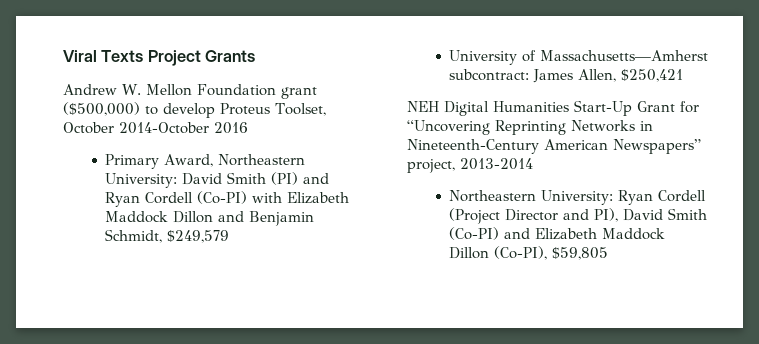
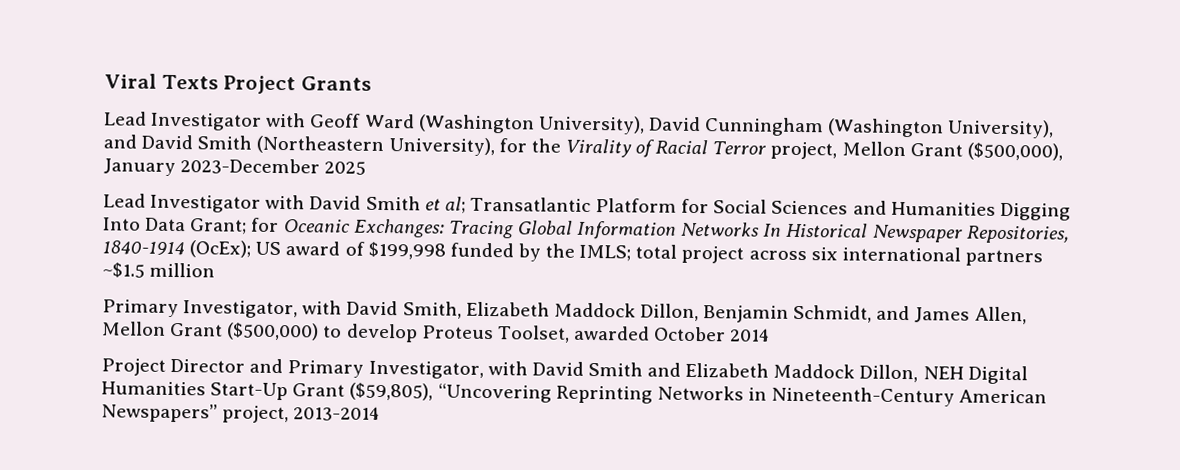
- Andrew W. Mellon Foundation grant ($500,000) to develop Proteus Toolset, October 2014-October 2016
- Primary Award, Northeastern University: David Smith (PI) and Ryan Cordell (Co-PI) with Elizabeth Maddock Dillon and Benjamin Schmidt, $249,579
- University of Massachusetts—Amherst subcontract: James Allen, $250,421
- NEH Digital Humanities Start-Up Grant for “Uncovering Reprinting Networks in Nineteenth-Century American Newspapers” project, 2013-2014
+ Lead Investigator with Geoff Ward (Washington University), David Cunningham (Washington University), and David Smith (Northeastern University), for the Virality of Racial Terror project, Mellon Grant ($500,000), January 2023-December 2025
+ Lead Investigator with David Smith et al; Transatlantic Platform for Social Sciences and Humanities Digging Into Data Grant; for Oceanic Exchanges: Tracing Global Information Networks In Historical Newspaper Repositories, 1840-1914 (OcEx); US award of $199,998 funded by the IMLS; total project across six international partners ~$1.5 million
+ Primary Investigator, with David Smith, Elizabeth Maddock Dillon, Benjamin Schmidt, and James Allen, Mellon Grant ($500,000) to develop Proteus Toolset, awarded October 2014
+ Project Director and Primary Investigator, with David Smith and Elizabeth Maddock Dillon, NEH Digital Humanities Start-Up Grant ($59,805), “Uncovering Reprinting Networks in Nineteenth-Century American Newspapers” project, 2013-2014
- Northeastern University: Ryan Cordell (Project Director and PI), David Smith (Co-PI) and Elizabeth Maddock Dillon (Co-PI), $59,805

